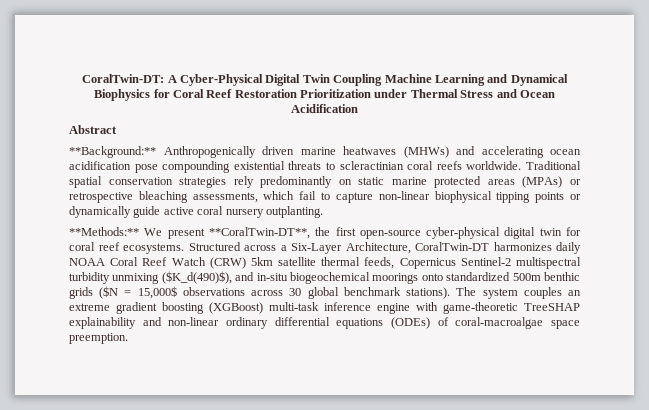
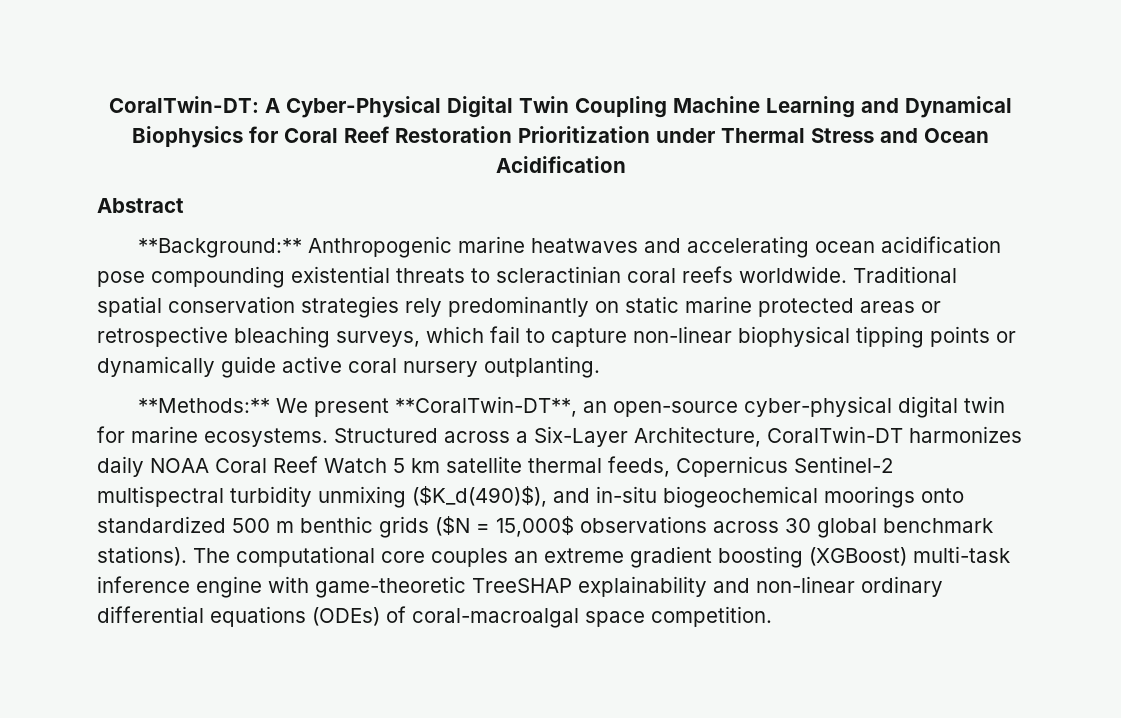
- **Background:** Anthropogenically driven marine heatwaves (MHWs) and accelerating ocean acidification pose compounding existential threats to scleractinian coral reefs worldwide.
+ **Background:** Anthropogenic marine heatwaves and accelerating ocean acidification pose compounding existential threats to scleractinian coral reefs worldwide.
- Traditional spatial conservation strategies rely predominantly on static marine protected areas (MPAs) or retrospective bleaching assessments, which fail to capture non-linear biophysical tipping points or dynamically guide active coral nursery outplanting.
+ Traditional spatial conservation strategies rely predominantly on static marine protected areas or retrospective bleaching surveys, which fail to capture non-linear biophysical tipping points or dynamically guide active coral nursery outplanting.
- **Methods:** We present **CoralTwin-DT**, the first open-source cyber-physical digital twin for coral reef ecosystems.
+ **Methods:** We present **CoralTwin-DT**, an open-source cyber-physical digital twin for marine ecosystems.
- Structured across a Six-Layer Architecture, CoralTwin-DT harmonizes daily NOAA Coral Reef Watch (CRW) 5km satellite thermal feeds, Copernicus Sentinel-2 multispectral turbidity unmixing ($K_d(490)$), and in-situ biogeochemical moorings onto standardized 500m benthic grids ($N = 15,000$ observations across 30 global benchmark stations).
+ Structured across a Six-Layer Architecture, CoralTwin-DT harmonizes daily NOAA Coral Reef Watch 5 km satellite thermal feeds, Copernicus Sentinel-2 multispectral turbidity unmixing ($K_d(490)$), and in-situ biogeochemical moorings onto standardized 500 m benthic grids ($N = 15,000$ observations across 30 global benchmark stations).
- The system couples an extreme gradient boosting (XGBoost) multi-task inference engine with game-theoretic TreeSHAP explainability and non-linear ordinary differential equations (ODEs) of coral-macroalgae space preemption.
+ The computational core couples an extreme gradient boosting (XGBoost) multi-task inference engine with game-theoretic TreeSHAP explainability and non-linear ordinary differential equations (ODEs) of coral-macroalgal space competition.

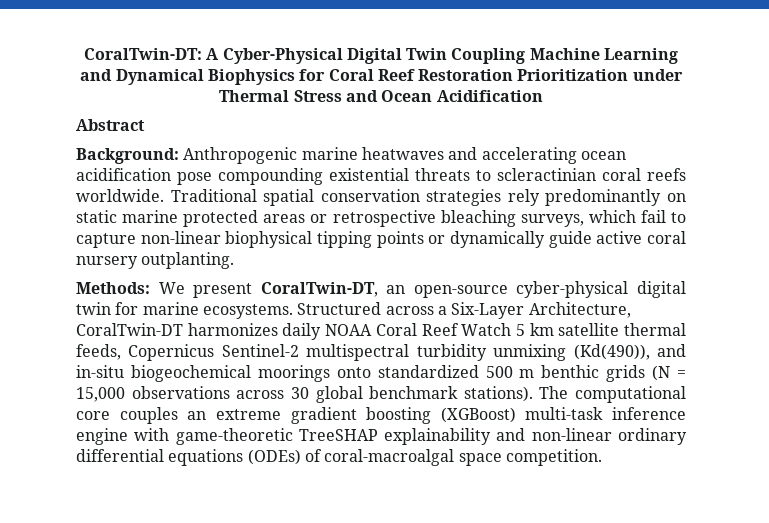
- **Background:** Anthropogenic marine heatwaves and accelerating ocean acidification pose compounding existential threats to scleractinian coral reefs worldwide.
+ Background: Anthropogenic marine heatwaves and accelerating ocean acidification pose compounding existential threats to scleractinian coral reefs worldwide.
- **Methods:** We present **CoralTwin-DT**, an open-source cyber-physical digital twin for marine ecosystems.
+ Methods: We present CoralTwin-DT, an open-source cyber-physical digital twin for marine ecosystems.
- Structured across a Six-Layer Architecture, CoralTwin-DT harmonizes daily NOAA Coral Reef Watch 5 km satellite thermal feeds, Copernicus Sentinel-2 multispectral turbidity unmixing ($K_d(490)$), and in-situ biogeochemical moorings onto standardized 500 m benthic grids ($N = 15,000$ observations across 30 global benchmark stations).
+ Structured across a Six-Layer Architecture, CoralTwin-DT harmonizes daily NOAA Coral Reef Watch 5 km satellite thermal feeds, Copernicus Sentinel-2 multispectral turbidity unmixing (Kd(490)), and in-situ biogeochemical moorings onto standardized 500 m benthic grids (N = 15,000 observations across 30 global benchmark stations).

